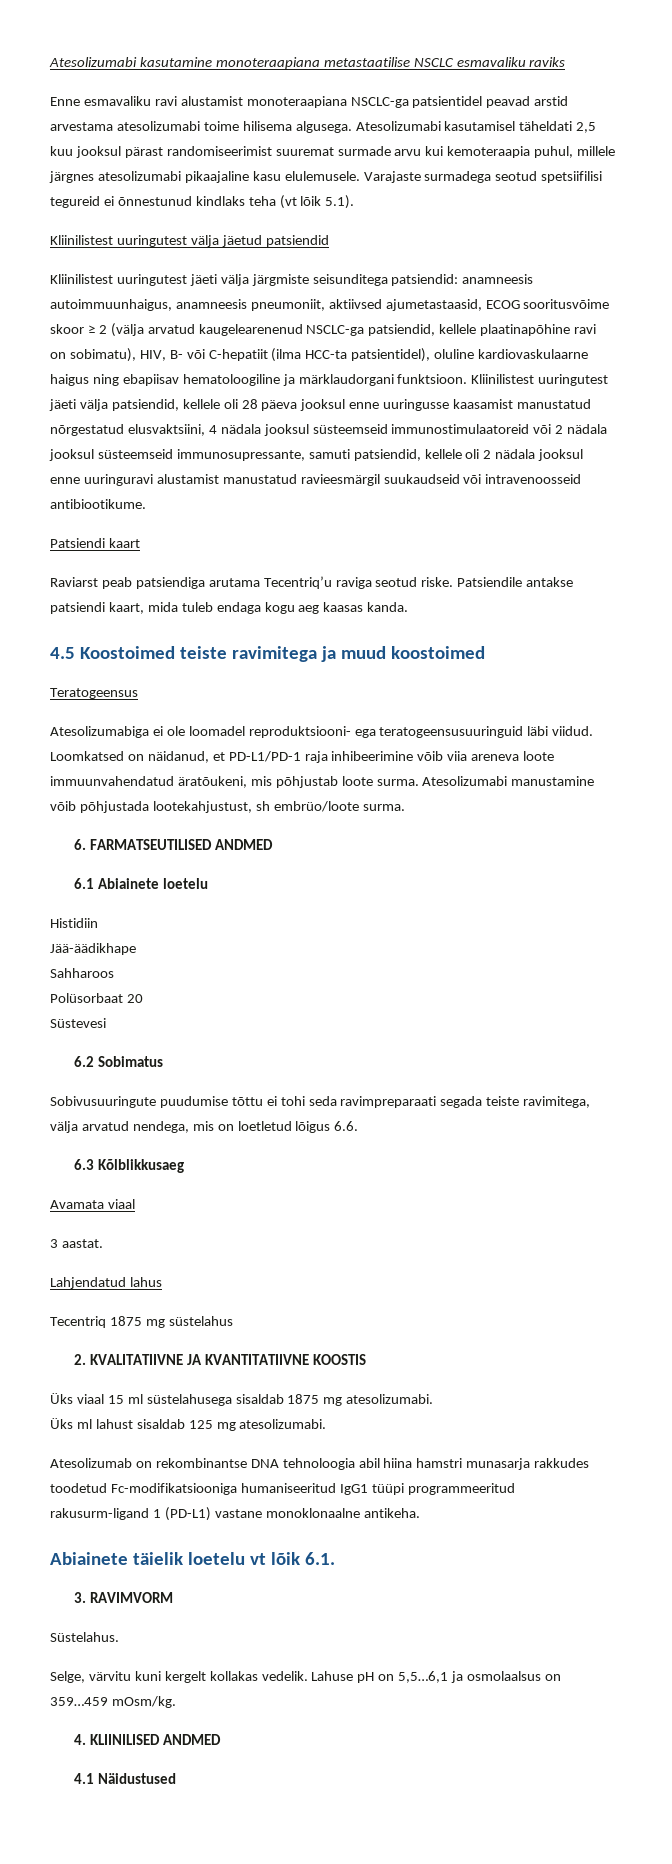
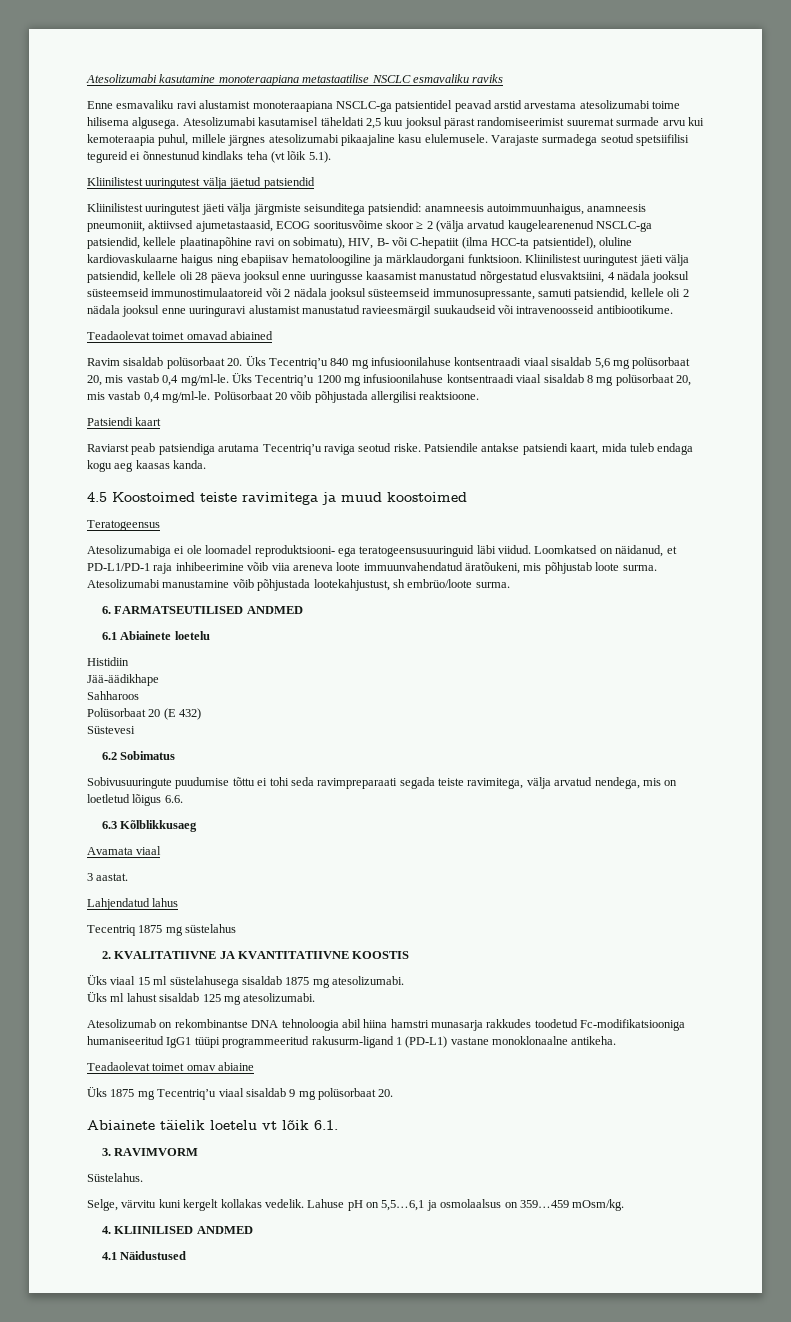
+ Teadaolevat toimet omavad abiained
+ Ravim sisaldab polüsorbaat 20. Üks Tecentriq’u 840 mg infusioonilahuse kontsentraadi viaal sisaldab 5,6 mg polüsorbaat 20, mis vastab 0,4 mg/ml-le. Üks Tecentriq’u 1200 mg infusioonilahuse kontsentraadi viaal sisaldab 8 mg polüsorbaat 20, mis vastab 0,4 mg/ml-le. Polüsorbaat 20 võib põhjustada allergilisi reaktsioone.
- Polüsorbaat 20
+ Polüsorbaat 20 (E 432)
+ Teadaolevat toimet omav abiaine
+ Üks 1875 mg Tecentriq’u viaal sisaldab 9 mg polüsorbaat 20.

